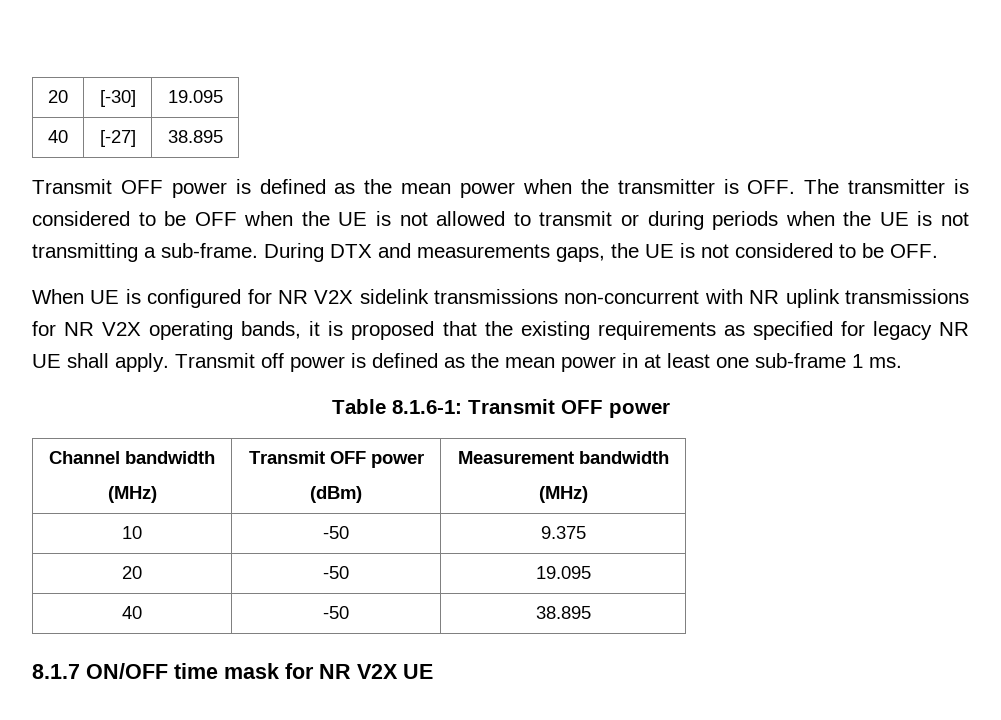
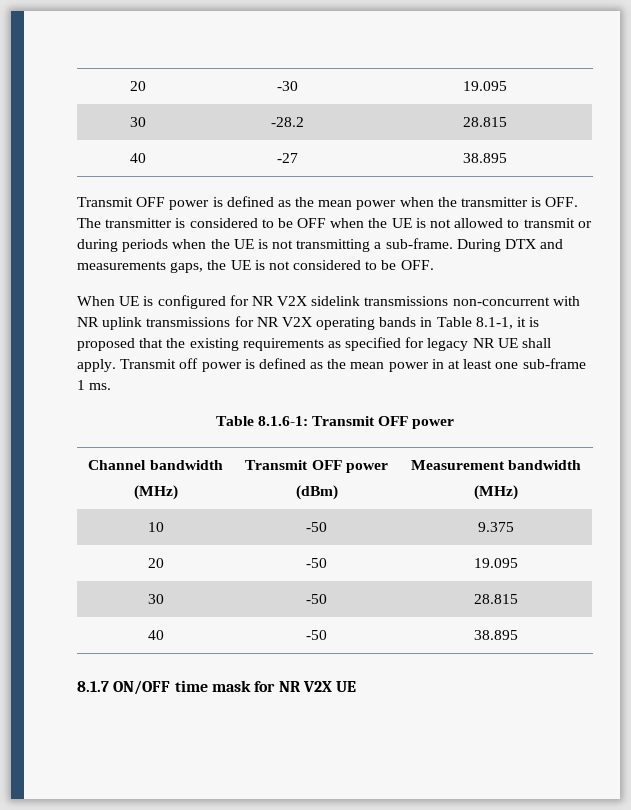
- 20 | [-30] | 19.095
- 40 | [-27] | 38.895
+ 20 | -30 | 19.095
+ 30 | -28.2 | 28.815
+ 40 | -27 | 38.895
- When UE is configured for NR V2X sidelink transmissions non-concurrent with NR uplink transmissions for NR V2X operating bands, it is proposed that the existing requirements as specified for legacy NR UE shall apply.
+ When UE is configured for NR V2X sidelink transmissions non-concurrent with NR uplink transmissions for NR V2X operating bands in Table 8.1-1, it is proposed that the existing requirements as specified for legacy NR UE shall apply.
+ 30 | -50 | 28.815

